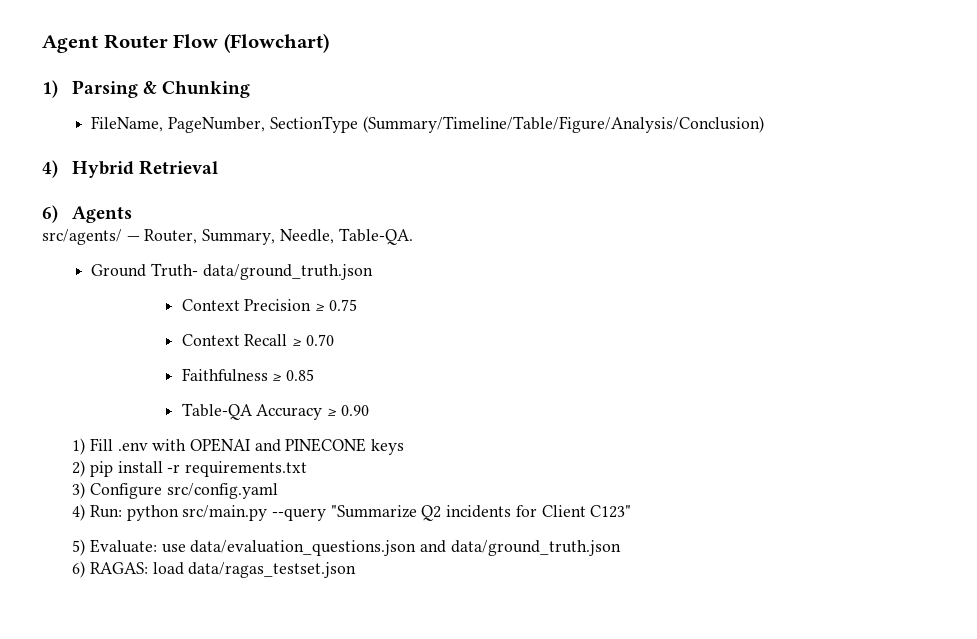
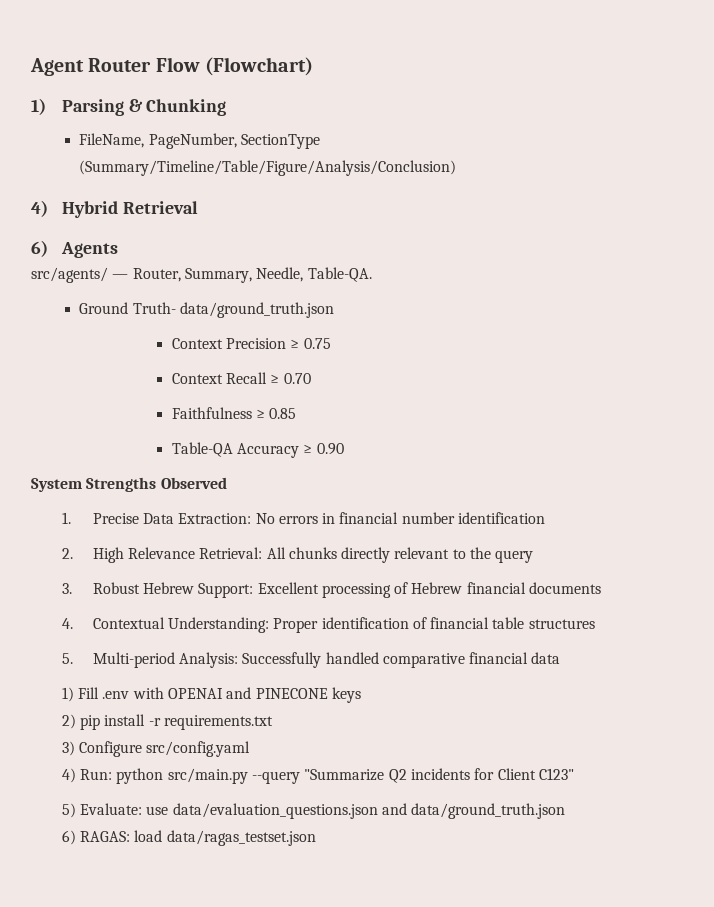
+ System Strengths Observed
+ 1. Precise Data Extraction: No errors in financial number identification
+ 2. High Relevance Retrieval: All chunks directly relevant to the query
+ 3. Robust Hebrew Support: Excellent processing of Hebrew financial documents
+ 4. Contextual Understanding: Proper identification of financial table structures
+ 5. Multi-period Analysis: Successfully handled comparative financial data

